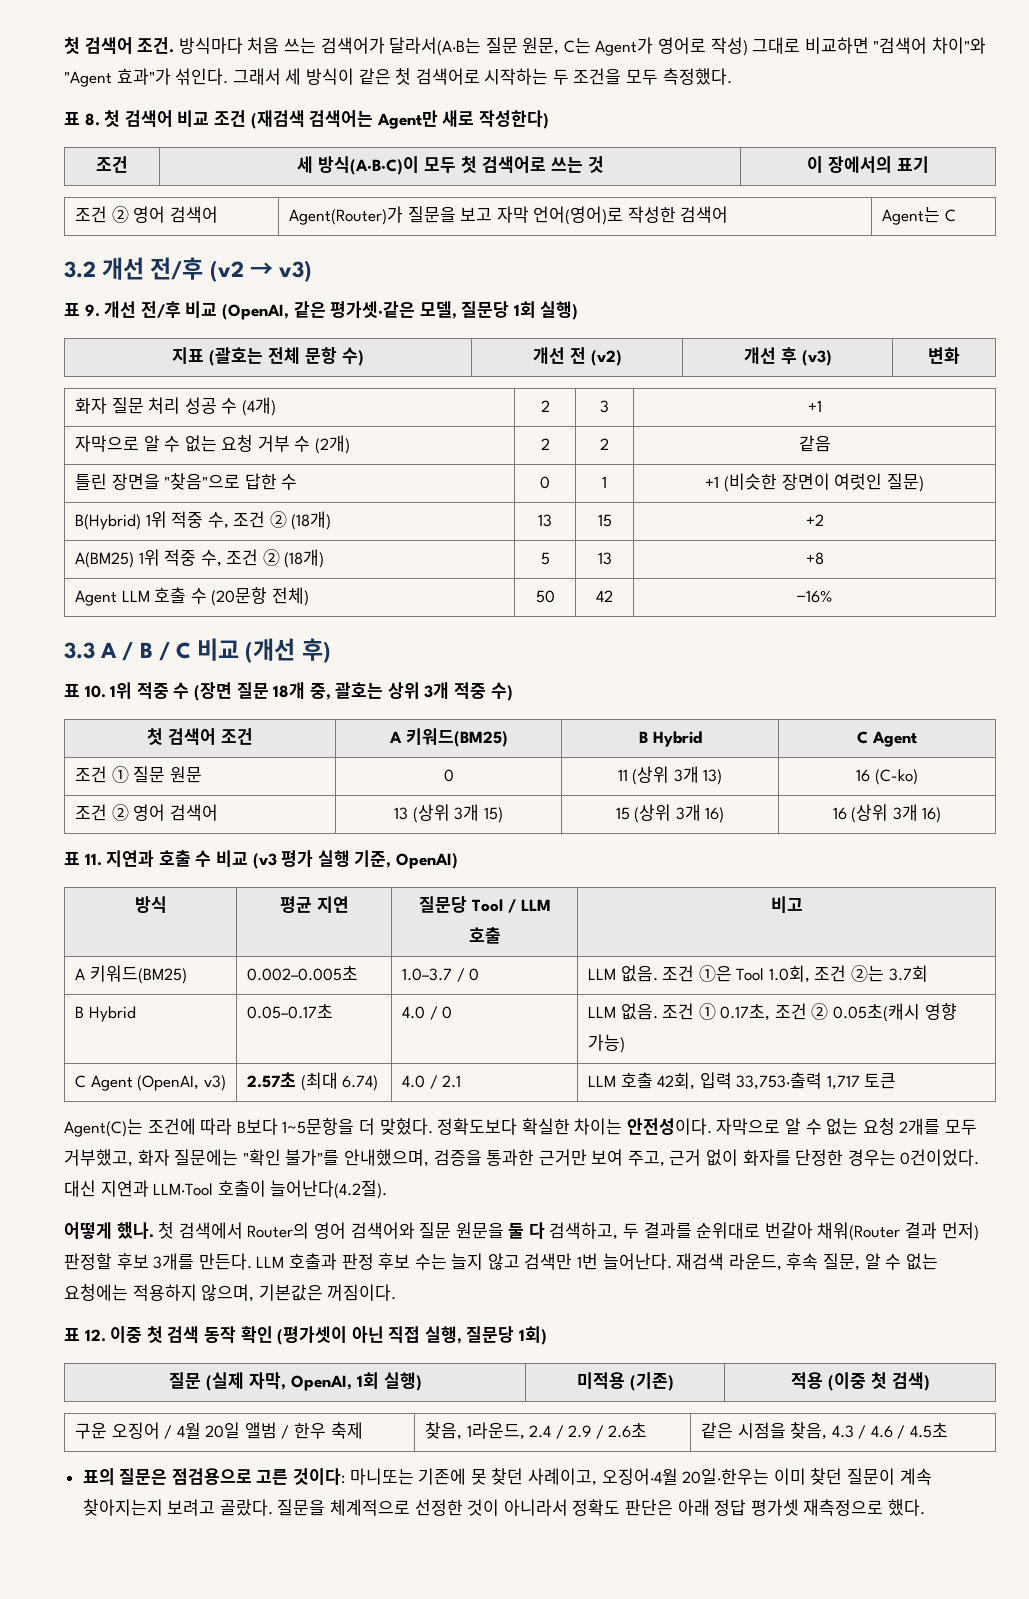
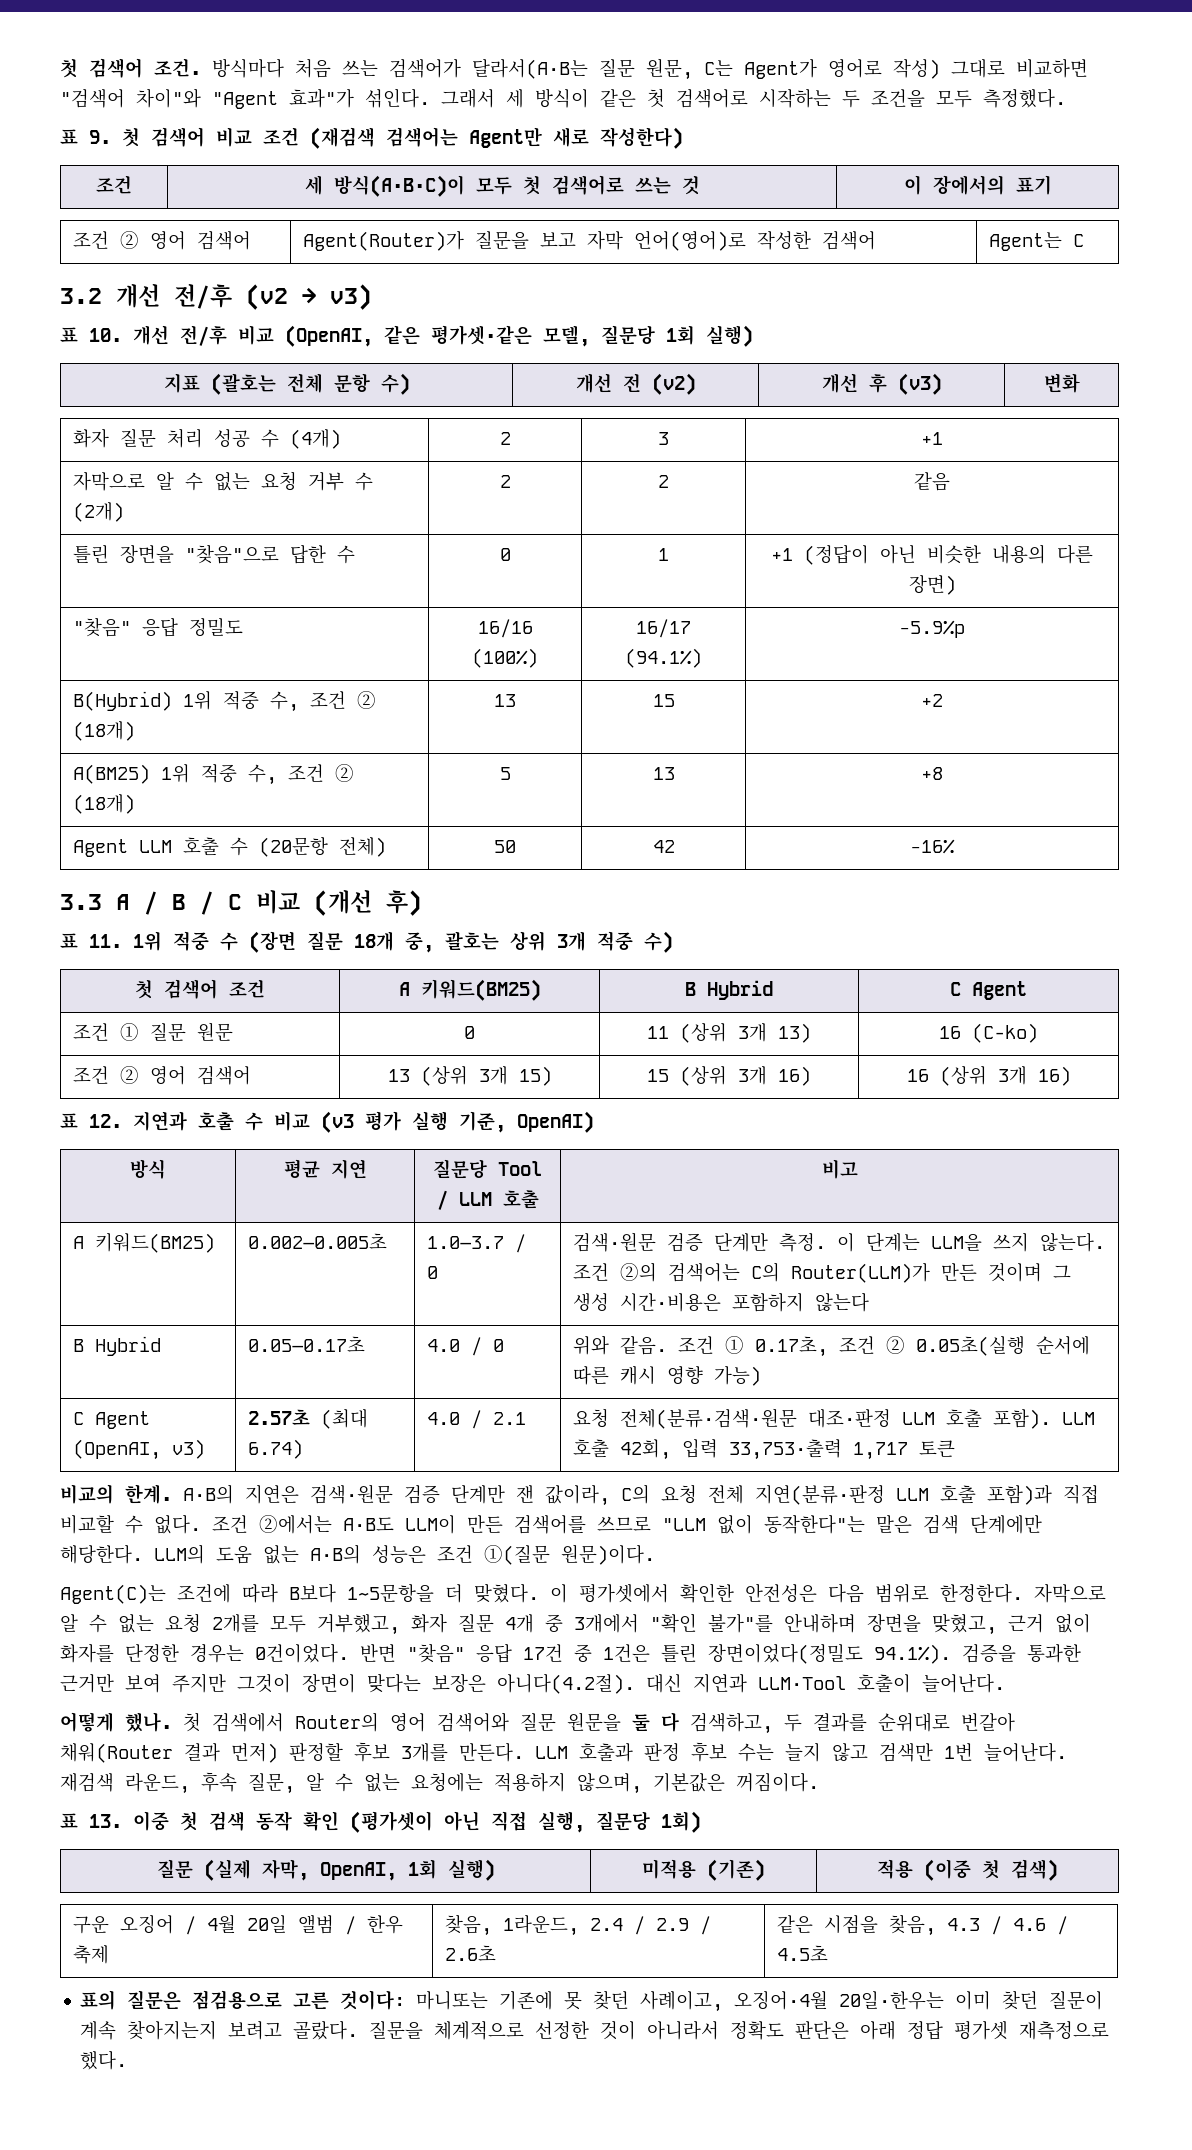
- 표 8. 첫 검색어 비교 조건 (재검색 검색어는 Agent만 새로 작성한다)
+ 표 9. 첫 검색어 비교 조건 (재검색 검색어는 Agent만 새로 작성한다)
- 표 9. 개선 전/후 비교 (OpenAI, 같은 평가셋·같은 모델, 질문당 1회 실행)
+ 표 10. 개선 전/후 비교 (OpenAI, 같은 평가셋·같은 모델, 질문당 1회 실행)
- 틀린 장면을 "찾음"으로 답한 수 | 0 | 1 | +1 (비슷한 장면이 여럿인 질문)
+ 틀린 장면을 "찾음"으로 답한 수 | 0 | 1 | +1 (정답이 아닌 비슷한 내용의 다른 장면)
+ "찾음" 응답 정밀도 | 16/16 (100%) | 16/17 (94.1%) | −5.9%p
- 표 10. 1위 적중 수 (장면 질문 18개 중, 괄호는 상위 3개 적중 수)
+ 표 11. 1위 적중 수 (장면 질문 18개 중, 괄호는 상위 3개 적중 수)
- 표 11. 지연과 호출 수 비교 (v3 평가 실행 기준, OpenAI)
+ 표 12. 지연과 호출 수 비교 (v3 평가 실행 기준, OpenAI)
- A 키워드(BM25) | 0.002–0.005초 | 1.0–3.7 / 0 | LLM 없음. 조건 ①은 Tool 1.0회, 조건 ②는 3.7회
+ A 키워드(BM25) | 0.002–0.005초 | 1.0–3.7 / 0 | 검색·원문 검증 단계만 측정. 이 단계는 LLM을 쓰지 않는다. 조건 ②의 검색어는 C의 Router(LLM)가 만든 것이며 그 생성 시간·비용은 포함하지 않는다
- B Hybrid | 0.05–0.17초 | 4.0 / 0 | LLM 없음. 조건 ① 0.17초, 조건 ② 0.05초(캐시 영향 가능)
+ B Hybrid | 0.05–0.17초 | 4.0 / 0 | 위와 같음. 조건 ① 0.17초, 조건 ② 0.05초(실행 순서에 따른 캐시 영향 가능)
- C Agent (OpenAI, v3) | 2.57초 (최대 6.74) | 4.0 / 2.1 | LLM 호출 42회, 입력 33,753·출력 1,717 토큰
+ C Agent (OpenAI, v3) | 2.57초 (최대 6.74) | 4.0 / 2.1 | 요청 전체(분류·검색·원문 대조·판정 LLM 호출 포함). LLM 호출 42회, 입력 33,753·출력 1,717 토큰
+ 비교의 한계. A·B의 지연은 검색·원문 검증 단계만 잰 값이라, C의 요청 전체 지연(분류·판정 LLM 호출 포함)과 직접 비교할 수 없다. 조건 ②에서는 A·B도 LLM이 만든 검색어를 쓰므로 "LLM 없이 동작한다"는 말은 검색 단계에만 해당한다. LLM의 도움 없는 A·B의 성능은 조건 ①(질문 원문)이다.
- 정확도보다 확실한 차이는 안전성이다.
+ 이 평가셋에서 확인한 안전성은 다음 범위로 한정한다.
- 자막으로 알 수 없는 요청 2개를 모두 거부했고, 화자 질문에는 "확인 불가"를 안내했으며, 검증을 통과한 근거만 보여 주고, 근거 없이 화자를 단정한 경우는 0건이었다.
+ 자막으로 알 수 없는 요청 2개를 모두 거부했고, 화자 질문 4개 중 3개에서 "확인 불가"를 안내하며 장면을 맞혔고, 근거 없이 화자를 단정한 경우는 0건이었다.
- 대신 지연과 LLM·Tool 호출이 늘어난다(4.2절).
+ 반면 "찾음" 응답 17건 중 1건은 틀린 장면이었다(정밀도 94.1%). 검증을 통과한 근거만 보여 주지만 그것이 장면이 맞다는 보장은 아니다(4.2절). 대신 지연과 LLM·Tool 호출이 늘어난다.
- 표 12. 이중 첫 검색 동작 확인 (평가셋이 아닌 직접 실행, 질문당 1회)
+ 표 13. 이중 첫 검색 동작 확인 (평가셋이 아닌 직접 실행, 질문당 1회)

